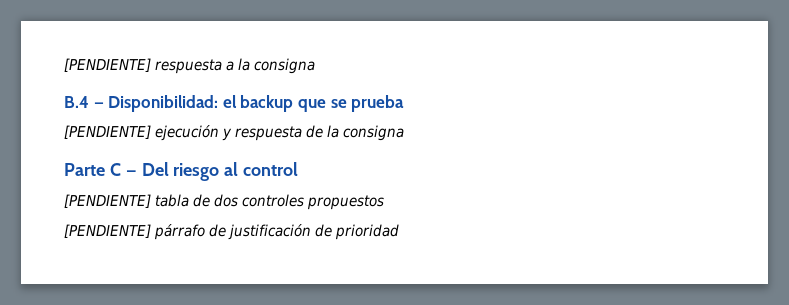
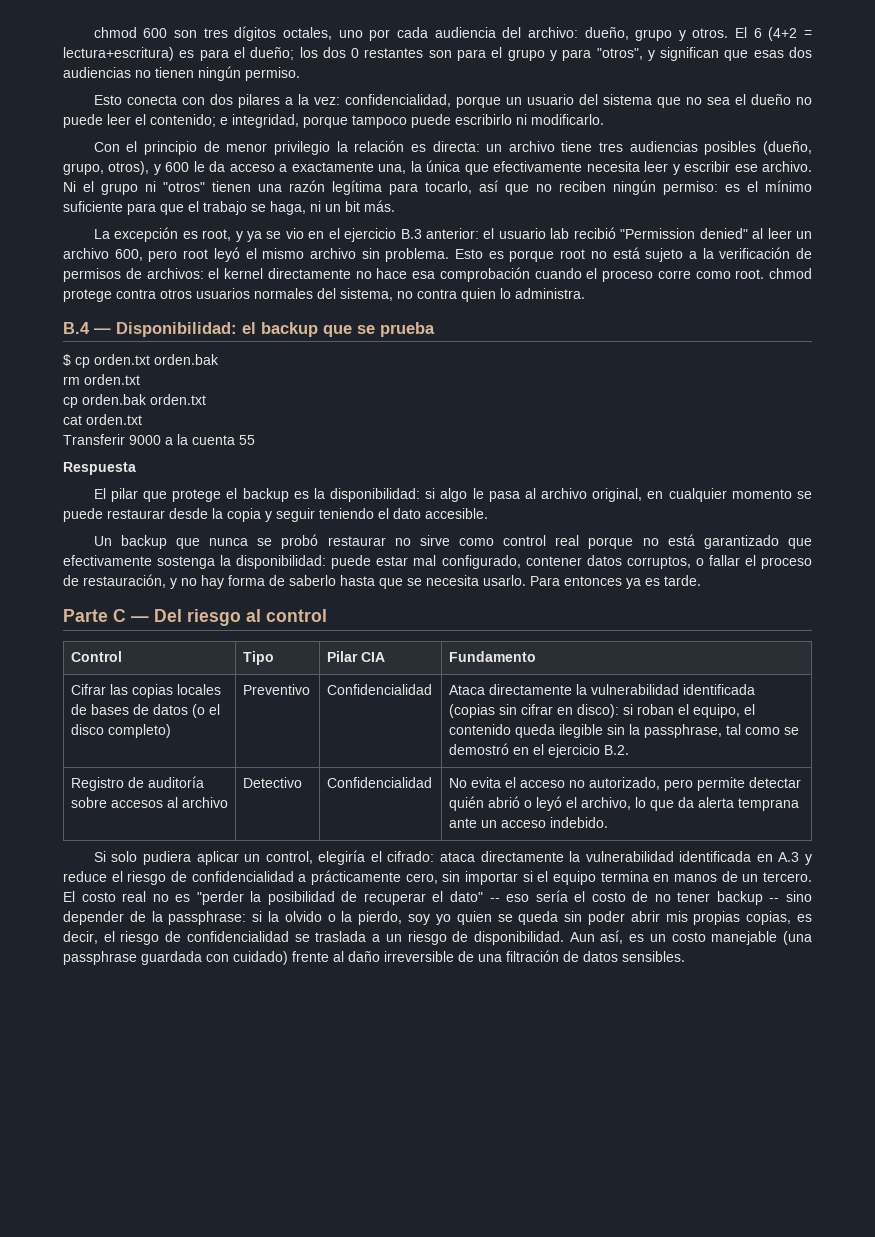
- [PENDIENTE] respuesta a la consigna
+ chmod 600 son tres dígitos octales, uno por cada audiencia del archivo: dueño, grupo y otros. El 6 (4+2 = lectura+escritura) es para el dueño; los dos 0 restantes son para el grupo y para "otros", y significan que esas dos audiencias no tienen ningún permiso.
+ Esto conecta con dos pilares a la vez: confidencialidad, porque un usuario del sistema que no sea el dueño no puede leer el contenido; e integridad, porque tampoco puede escribirlo ni modificarlo.
+ Con el principio de menor privilegio la relación es directa: un archivo tiene tres audiencias posibles (dueño, grupo, otros), y 600 le da acceso a exactamente una, la única que efectivamente necesita leer y escribir ese archivo. Ni el grupo ni "otros" tienen una razón legítima para tocarlo, así que no reciben ningún permiso: es el mínimo suficiente para que el trabajo se haga, ni un bit más.
+ La excepción es root, y ya se vio en el ejercicio B.3 anterior: el usuario lab recibió "Permission denied" al leer un archivo 600, pero root leyó el mismo archivo sin problema. Esto es porque root no está sujeto a la verificación de permisos de archivos: el kernel directamente no hace esa comprobación cuando el proceso corre como root. chmod protege contra otros usuarios normales del sistema, no contra quien lo administra.
- [PENDIENTE] ejecución y respuesta de la consigna
+ $ cp orden.txt orden.bak
+ rm orden.txt
+ cp orden.bak orden.txt
+ cat orden.txt
+ Transferir 9000 a la cuenta 55
+ Respuesta
+ El pilar que protege el backup es la disponibilidad: si algo le pasa al archivo original, en cualquier momento se puede restaurar desde la copia y seguir teniendo el dato accesible.
+ Un backup que nunca se probó restaurar no sirve como control real porque no está garantizado que efectivamente sostenga la disponibilidad: puede estar mal configurado, contener datos corruptos, o fallar el proceso de restauración, y no hay forma de saberlo hasta que se necesita usarlo. Para entonces ya es tarde.
- [PENDIENTE] tabla de dos controles propuestos
- [PENDIENTE] párrafo de justificación de prioridad
+ Control | Tipo | Pilar CIA | Fundamento
+ Cifrar las copias locales de bases de datos (o el disco completo) | Preventivo | Confidencialidad | Ataca directamente la vulnerabilidad identificada (copias sin cifrar en disco): si roban el equipo, el contenido queda ilegible sin la passphrase, tal como se demostró en el ejercicio B.2.
+ Registro de auditoría sobre accesos al archivo | Detectivo | Confidencialidad | No evita el acceso no autorizado, pero permite detectar quién abrió o leyó el archivo, lo que da alerta temprana ante un acceso indebido.
+ Si solo pudiera aplicar un control, elegiría el cifrado: ataca directamente la vulnerabilidad identificada en A.3 y reduce el riesgo de confidencialidad a prácticamente cero, sin importar si el equipo termina en manos de un tercero. El costo real no es "perder la posibilidad de recuperar el dato" -- eso sería el costo de no tener backup -- sino depender de la passphrase: si la olvido o la pierdo, soy yo quien se queda sin poder abrir mis propias copias, es decir, el riesgo de confidencialidad se traslada a un riesgo de disponibilidad. Aun así, es un costo manejable (una passphrase guardada con cuidado) frente al daño irreversible de una filtración de datos sensibles.

